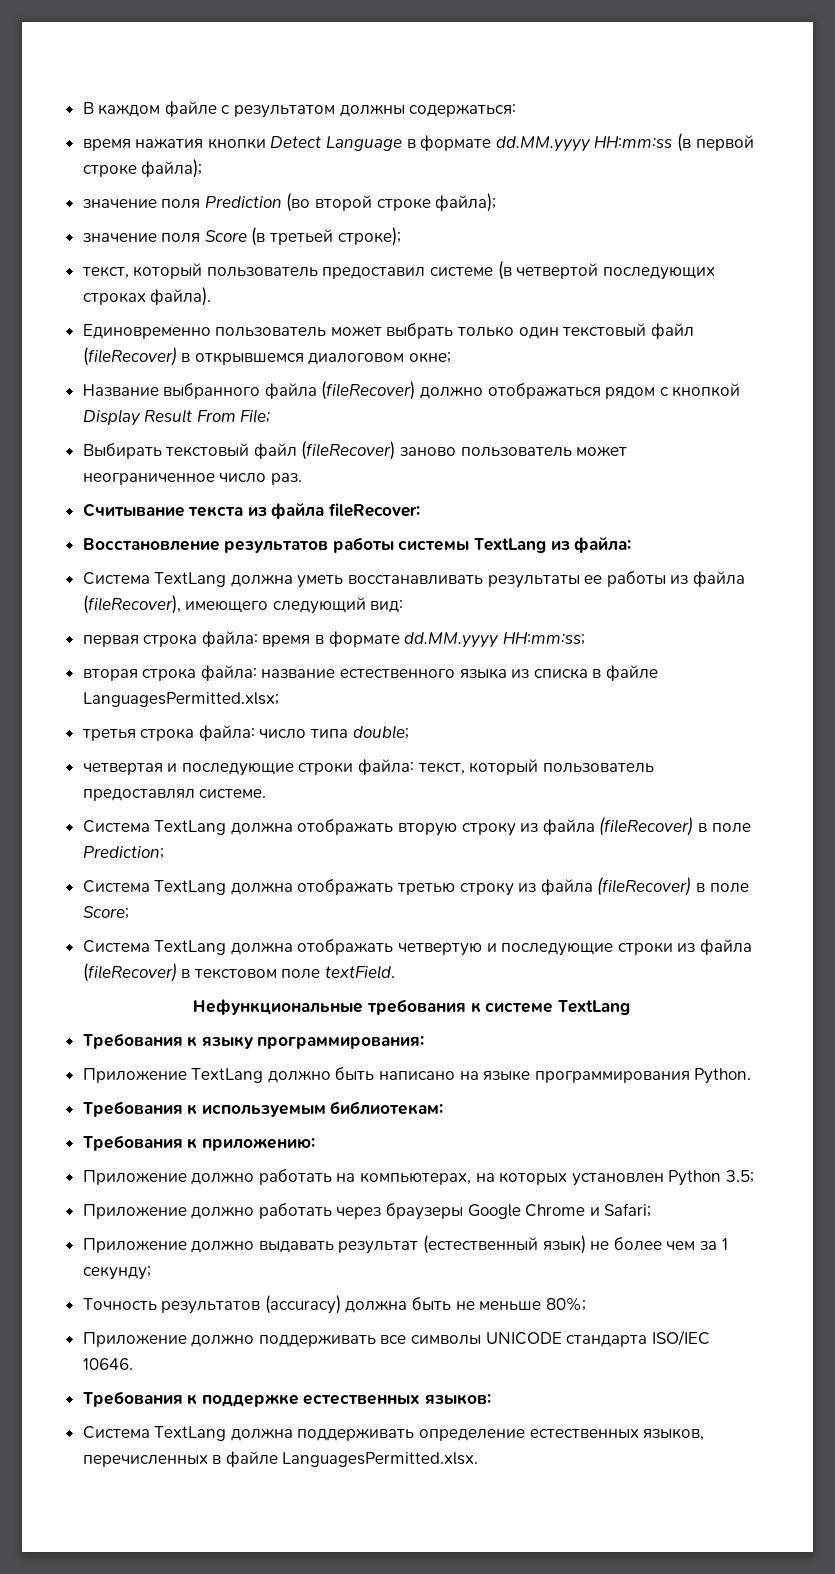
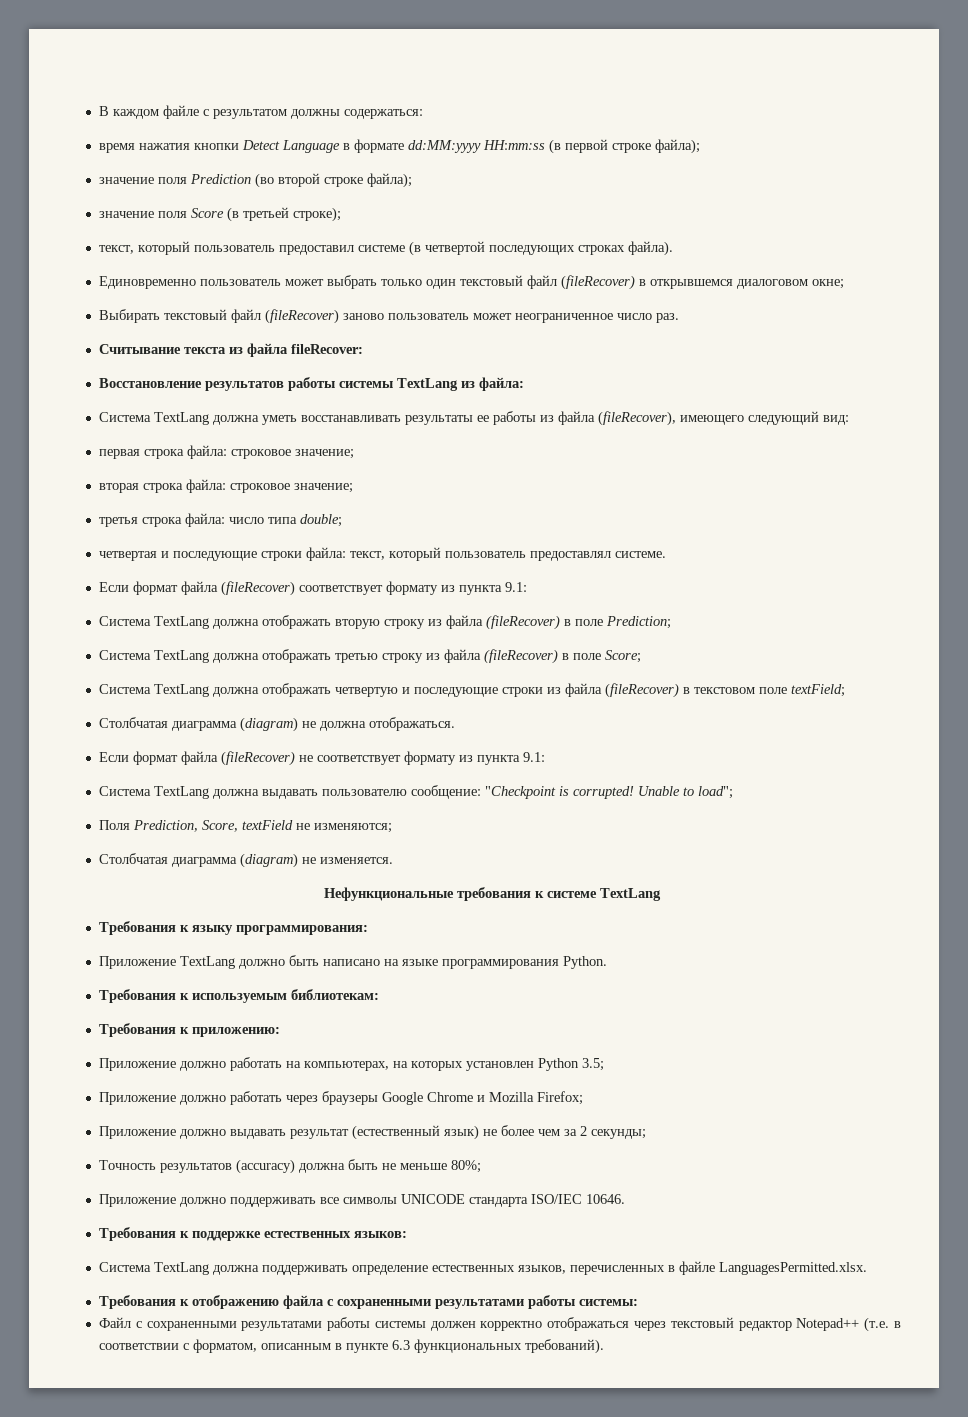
- время нажатия кнопки Detect Language в формате dd.MM.yyyy HH:mm:ss (в первой строке файла);
+ время нажатия кнопки Detect Language в формате dd:MM:yyyy HH:mm:ss (в первой строке файла);
- Название выбранного файла (fileRecover) должно отображаться рядом с кнопкой Display Result From File;
- первая строка файла: время в формате dd.MM.yyyy HH:mm:ss;
- вторая строка файла: название естественного языка из списка в файле LanguagesPermitted.xlsx;
+ первая строка файла: строковое значение;
+ вторая строка файла: строковое значение;
+ Если формат файла (fileRecover) соответствует формату из пункта 9.1:
- Система TextLang должна отображать четвертую и последующие строки из файла (fileRecover) в текстовом поле textField.
+ Система TextLang должна отображать четвертую и последующие строки из файла (fileRecover) в текстовом поле textField;
+ Столбчатая диаграмма (diagram) не должна отображаться.
+ Если формат файла (fileRecover) не соответствует формату из пункта 9.1:
+ Система TextLang должна выдавать пользователю сообщение: "Checkpoint is corrupted! Unable to load";
+ Поля Prediction, Score, textField не изменяются;
+ Столбчатая диаграмма (diagram) не изменяется.
- Приложение должно работать через браузеры Google Chrome и Safari;
+ Приложение должно работать через браузеры Google Chrome и Mozilla Firefox;
- Приложение должно выдавать результат (естественный язык) не более чем за 1 секунду;
+ Приложение должно выдавать результат (естественный язык) не более чем за 2 секунды;
+ Требования к отображению файла с сохраненными результатами работы системы:
+ Файл с сохраненными результатами работы системы должен корректно отображаться через текстовый редактор Notepad++ (т.е. в соответствии с форматом, описанным в пункте 6.3 функциональных требований).

